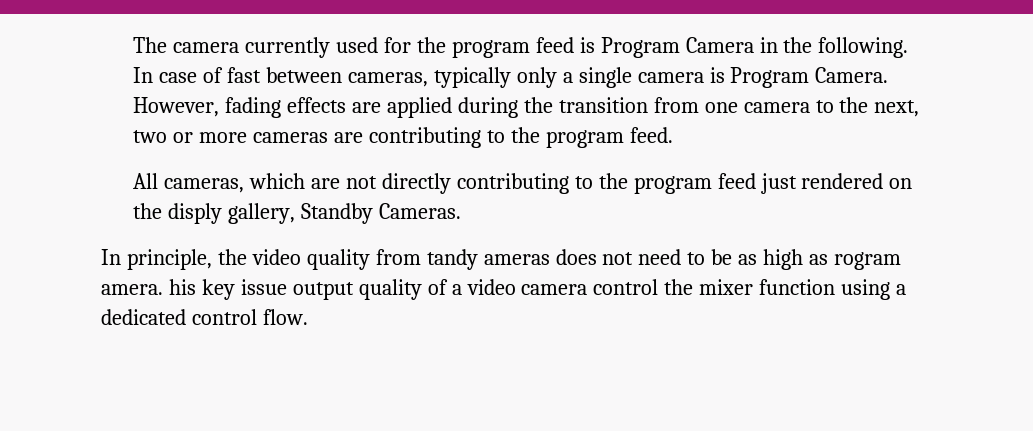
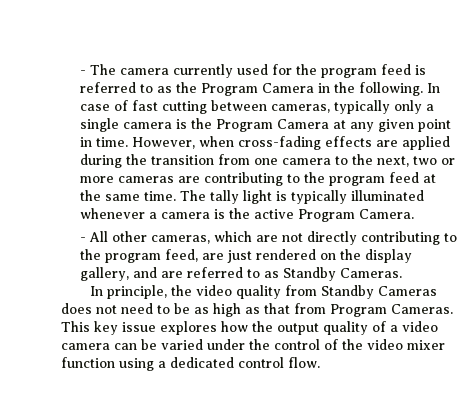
- The camera currently used for the program feed is Program Camera in the following.
+ - The camera currently used for the program feed is referred to as the Program Camera in the following.
- In case of fast between cameras, typically only a single camera is Program Camera. However, fading effects are applied during the transition from one camera to the next, two or more cameras are contributing to the program feed.
- All cameras, which are not directly contributing to the program feed just rendered on the disply gallery, Standby Cameras.
+ In case of fast cutting between cameras, typically only a single camera is the Program Camera at any given point in time. However, when cross-fading effects are applied during the transition from one camera to the next, two or more cameras are contributing to the program feed at the same time. The tally light is typically illuminated whenever a camera is the active Program Camera.
+ - All other cameras, which are not directly contributing to the program feed, are just rendered on the display gallery, and are referred to as Standby Cameras.
- In principle, the video quality from tandy ameras does not need to be as high as rogram amera. his key issue output quality of a video camera control the mixer function using a dedicated control flow.
+ In principle, the video quality from Standby Cameras does not need to be as high as that from Program Cameras. This key issue explores how the output quality of a video camera can be varied under the control of the video mixer function using a dedicated control flow.

